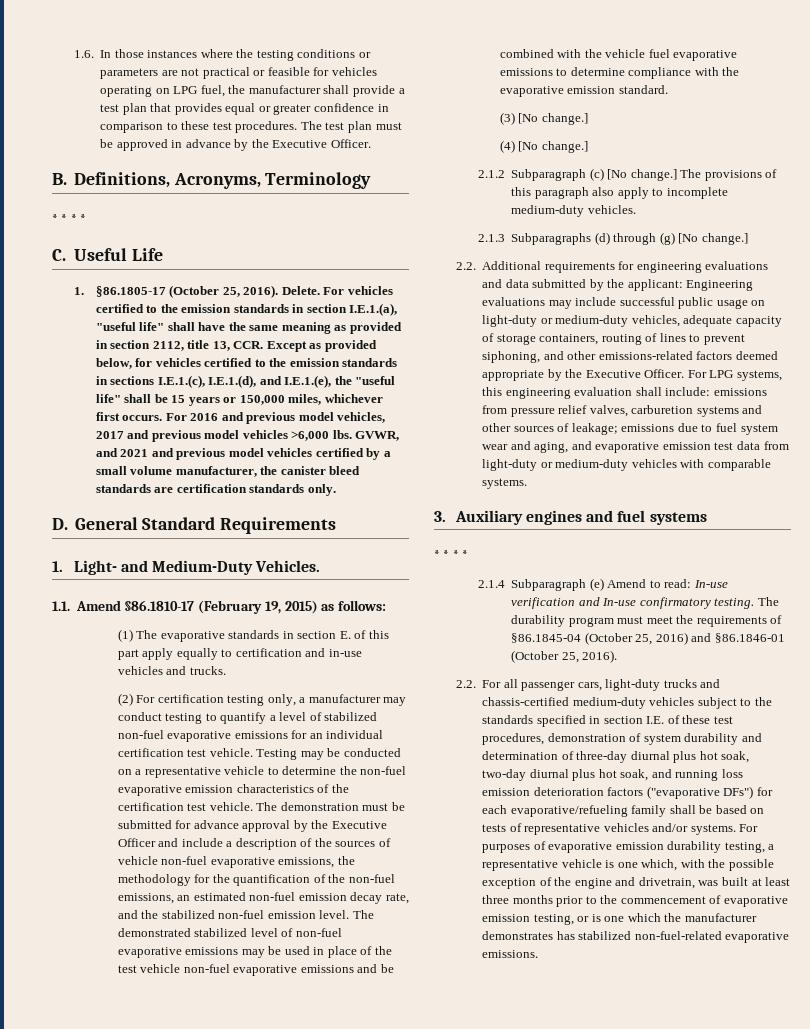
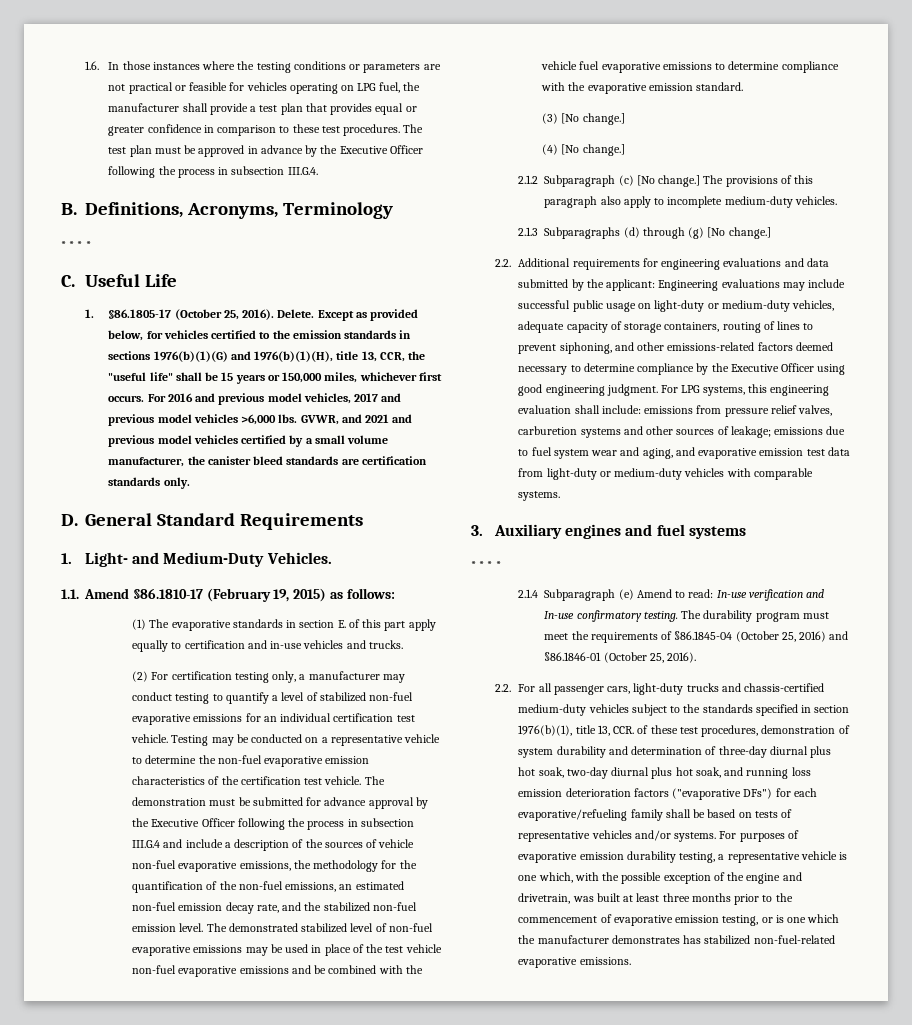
- The test plan must be approved in advance by the Executive Officer.
+ The test plan must be approved in advance by the Executive Officer following the process in subsection III.G.4.
- For vehicles certified to the emission standards in section I.E.1.(a), "useful life" shall have the same meaning as provided in section 2112, title 13, CCR. Except as provided below, for vehicles certified to the emission standards in sections I.E.1.(c), I.E.1.(d), and I.E.1.(e), the "useful life" shall be 15 years or 150,000 miles, whichever first occurs.
+ Except as provided below, for vehicles certified to the emission standards in sections 1976(b)(1)(G) and 1976(b)(1)(H), title 13, CCR, the "useful life" shall be 15 years or 150,000 miles, whichever first occurs.
- The demonstration must be submitted for advance approval by the Executive Officer and include a description of the sources of vehicle non-fuel evaporative emissions, the methodology for the quantification of the non-fuel emissions, an estimated non-fuel emission decay rate, and the stabilized non-fuel emission level.
+ The demonstration must be submitted for advance approval by the Executive Officer following the process in subsection III.G.4 and include a description of the sources of vehicle non-fuel evaporative emissions, the methodology for the quantification of the non-fuel emissions, an estimated non-fuel emission decay rate, and the stabilized non-fuel emission level.
- 2.2. Additional requirements for engineering evaluations and data submitted by the applicant: Engineering evaluations may include successful public usage on light-duty or medium-duty vehicles, adequate capacity of storage containers, routing of lines to prevent siphoning, and other emissions-related factors deemed appropriate by the Executive Officer.
+ 2.2. Additional requirements for engineering evaluations and data submitted by the applicant: Engineering evaluations may include successful public usage on light-duty or medium-duty vehicles, adequate capacity of storage containers, routing of lines to prevent siphoning, and other emissions-related factors deemed necessary to determine compliance by the Executive Officer using good engineering judgment.
- 2.2. For all passenger cars, light-duty trucks and chassis-certified medium-duty vehicles subject to the standards specified in section I.E. of these test procedures, demonstration of system durability and determination of three-day diurnal plus hot soak, two-day diurnal plus hot soak, and running loss emission deterioration factors ("evaporative DFs") for each evaporative/refueling family shall be based on tests of representative vehicles and/or systems.
+ 2.2. For all passenger cars, light-duty trucks and chassis-certified medium-duty vehicles subject to the standards specified in section 1976(b)(1), title 13, CCR. of these test procedures, demonstration of system durability and determination of three-day diurnal plus hot soak, two-day diurnal plus hot soak, and running loss emission deterioration factors ("evaporative DFs") for each evaporative/refueling family shall be based on tests of representative vehicles and/or systems.

